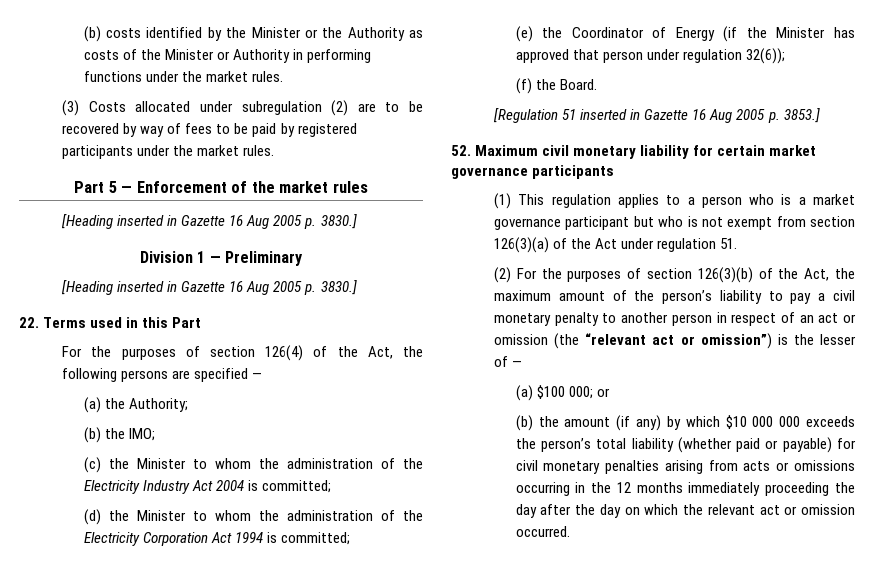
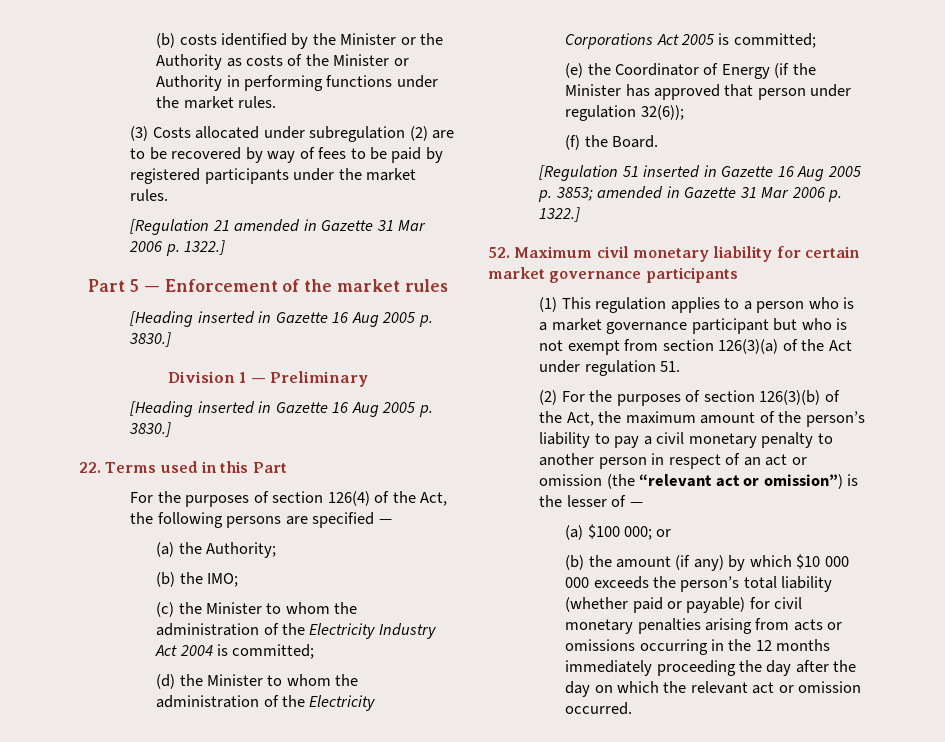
+ [Regulation 21 amended in Gazette 31 Mar 2006 p. 1322.]
- (d) the Minister to whom the administration of the Electricity Corporation Act 1994 is committed;
+ (d) the Minister to whom the administration of the Electricity Corporations Act 2005 is committed;
- [Regulation 51 inserted in Gazette 16 Aug 2005 p. 3853.]
+ [Regulation 51 inserted in Gazette 16 Aug 2005 p. 3853; amended in Gazette 31 Mar 2006 p. 1322.]

